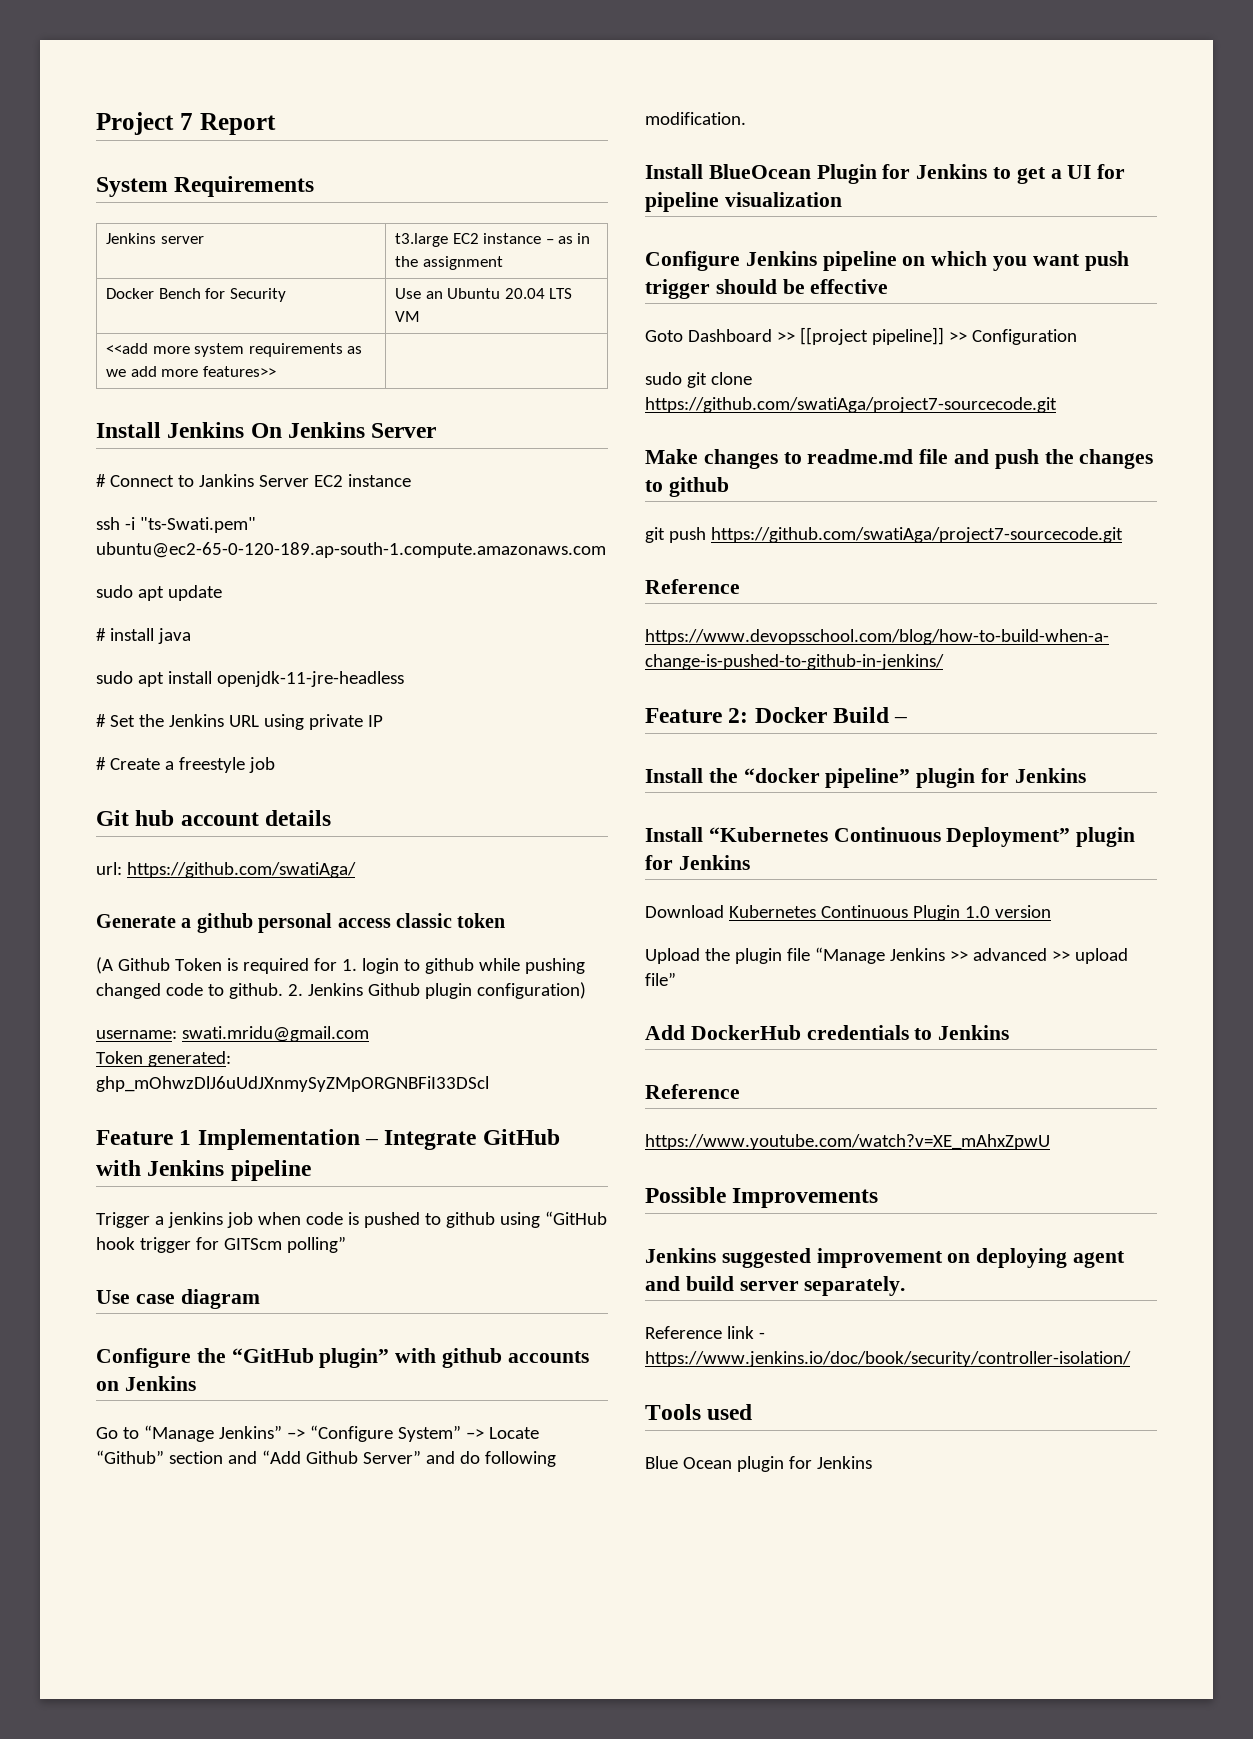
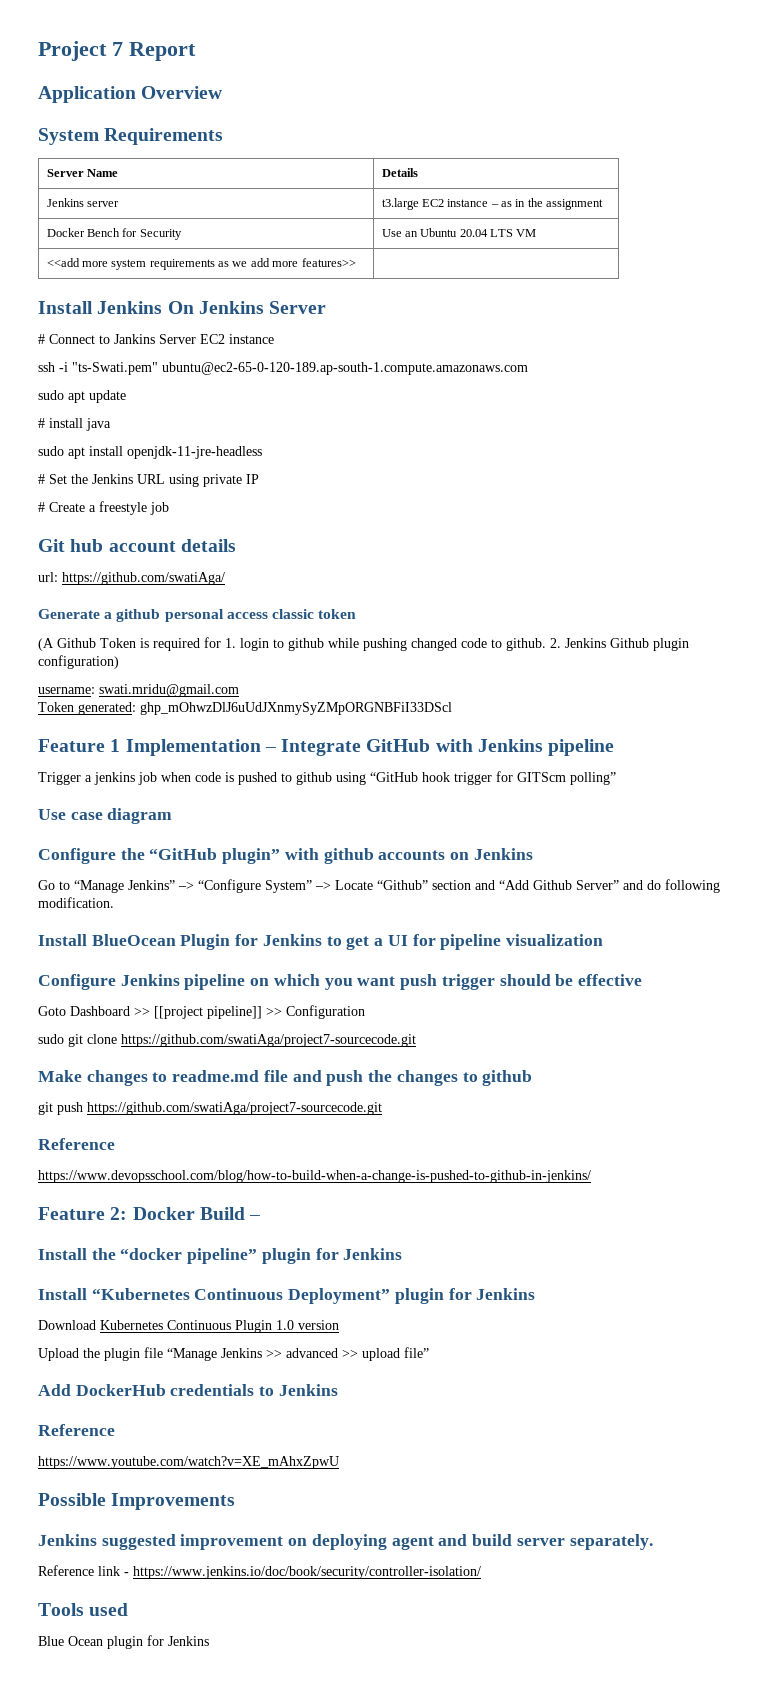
+ Application Overview
+ Server Name | Details

